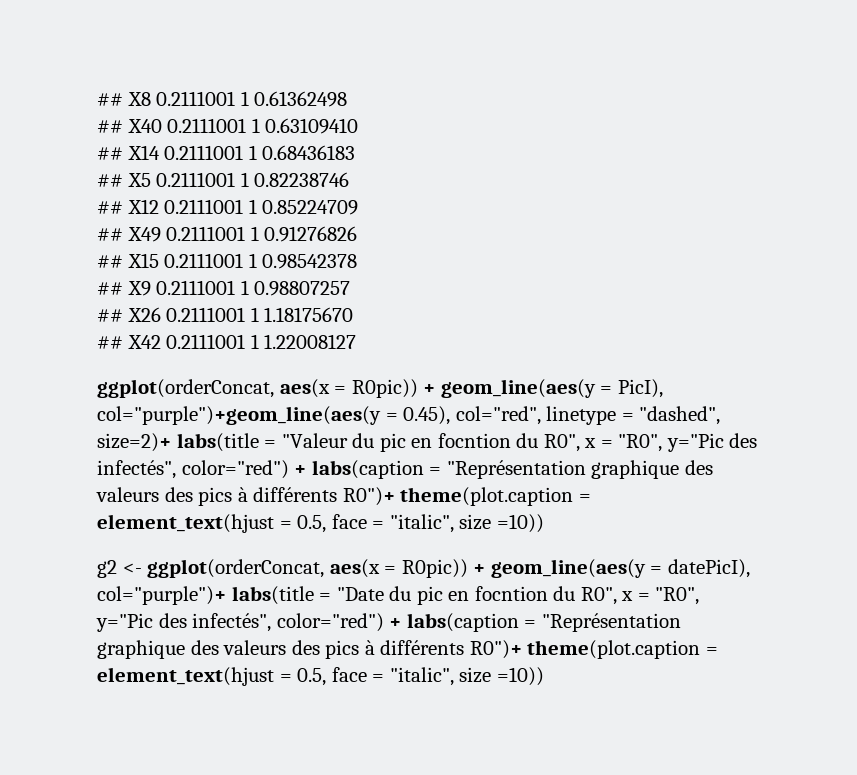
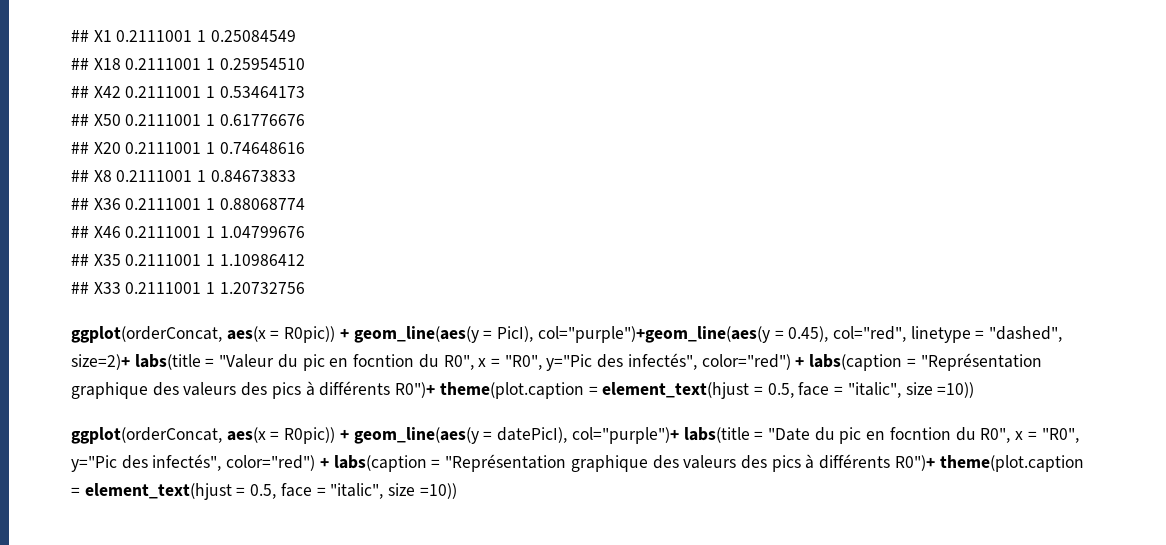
- ## X8 0.2111001 1 0.61362498
- ## X40 0.2111001 1 0.63109410
- ## X14 0.2111001 1 0.68436183
- ## X5 0.2111001 1 0.82238746
- ## X12 0.2111001 1 0.85224709
- ## X49 0.2111001 1 0.91276826
- ## X15 0.2111001 1 0.98542378
- ## X9 0.2111001 1 0.98807257
- ## X26 0.2111001 1 1.18175670
- ## X42 0.2111001 1 1.22008127
+ ## X1 0.2111001 1 0.25084549
+ ## X18 0.2111001 1 0.25954510
+ ## X42 0.2111001 1 0.53464173
+ ## X50 0.2111001 1 0.61776676
+ ## X20 0.2111001 1 0.74648616
+ ## X8 0.2111001 1 0.84673833
+ ## X36 0.2111001 1 0.88068774
+ ## X46 0.2111001 1 1.04799676
+ ## X35 0.2111001 1 1.10986412
+ ## X33 0.2111001 1 1.20732756
- g2 <- ggplot(orderConcat, aes(x = R0pic)) + geom_line(aes(y = datePicI), col="purple")+ labs(title = "Date du pic en focntion du R0", x = "R0", y="Pic des infectés", color="red") + labs(caption = "Représentation graphique des valeurs des pics à différents R0")+ theme(plot.caption = element_text(hjust = 0.5, face = "italic", size =10))
+ ggplot(orderConcat, aes(x = R0pic)) + geom_line(aes(y = datePicI), col="purple")+ labs(title = "Date du pic en focntion du R0", x = "R0", y="Pic des infectés", color="red") + labs(caption = "Représentation graphique des valeurs des pics à différents R0")+ theme(plot.caption = element_text(hjust = 0.5, face = "italic", size =10))

